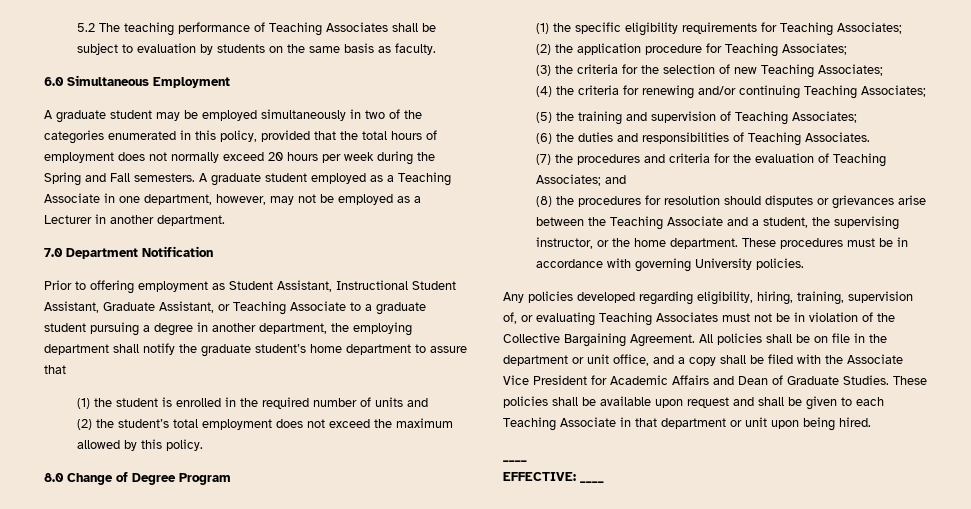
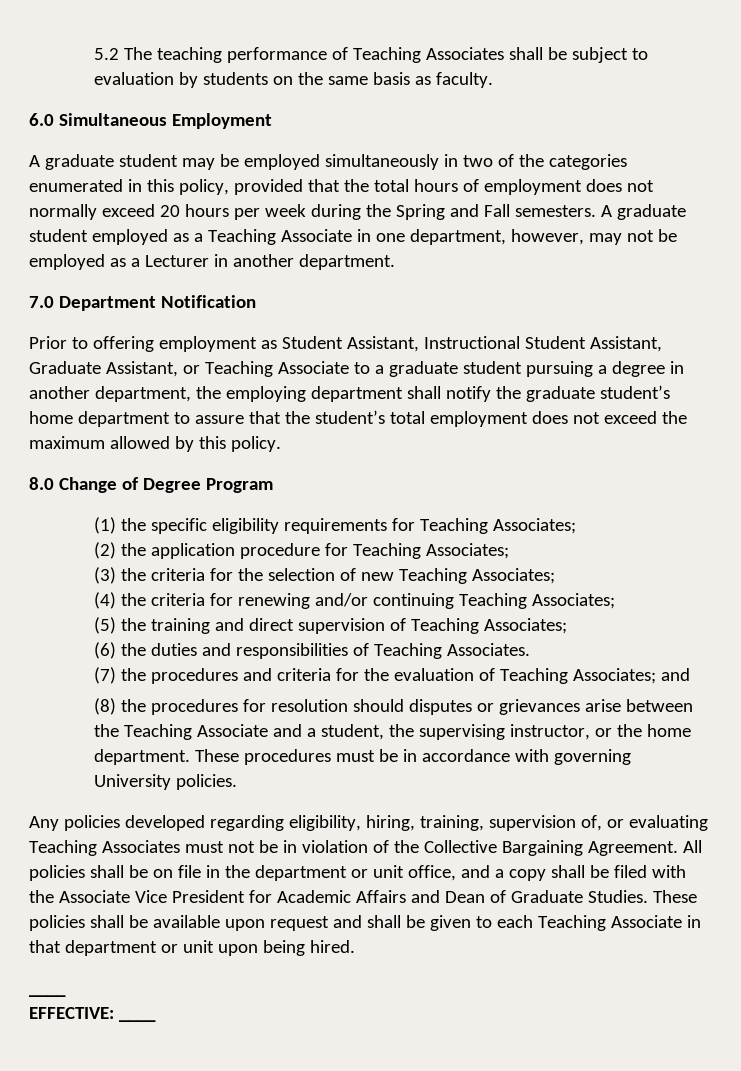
- Prior to offering employment as Student Assistant, Instructional Student Assistant, Graduate Assistant, or Teaching Associate to a graduate student pursuing a degree in another department, the employing department shall notify the graduate student’s home department to assure that
- (1) the student is enrolled in the required number of units and
- (2) the student’s total employment does not exceed the maximum allowed by this policy.
+ Prior to offering employment as Student Assistant, Instructional Student Assistant, Graduate Assistant, or Teaching Associate to a graduate student pursuing a degree in another department, the employing department shall notify the graduate student’s home department to assure that the student’s total employment does not exceed the maximum allowed by this policy.
- (5) the training and supervision of Teaching Associates;
+ (5) the training and direct supervision of Teaching Associates;

